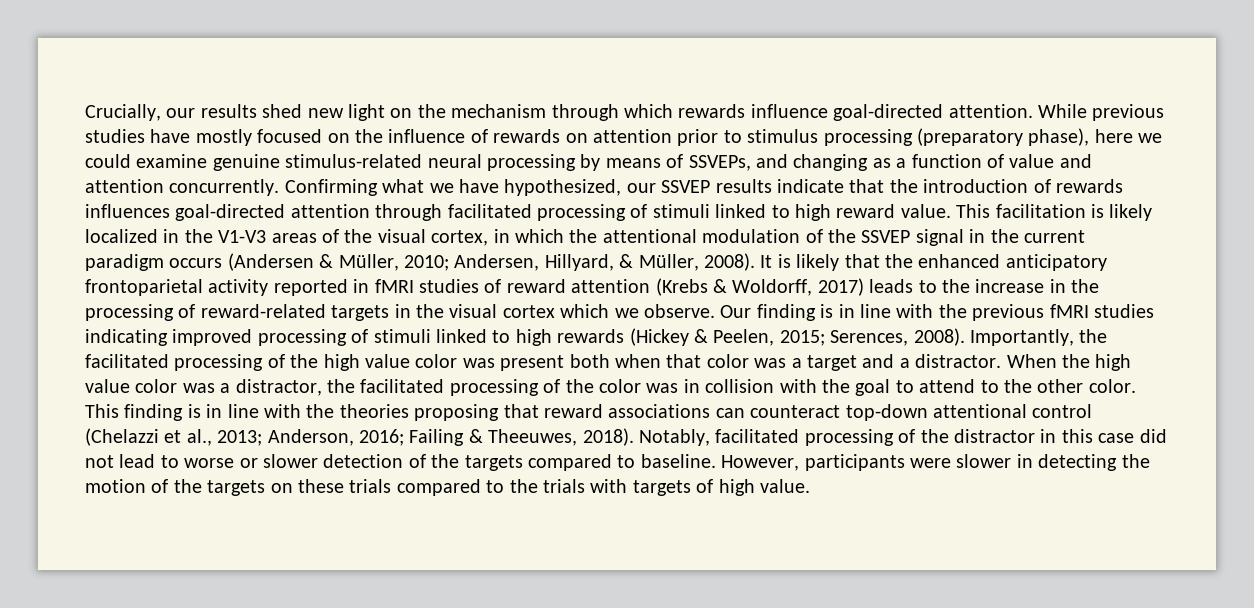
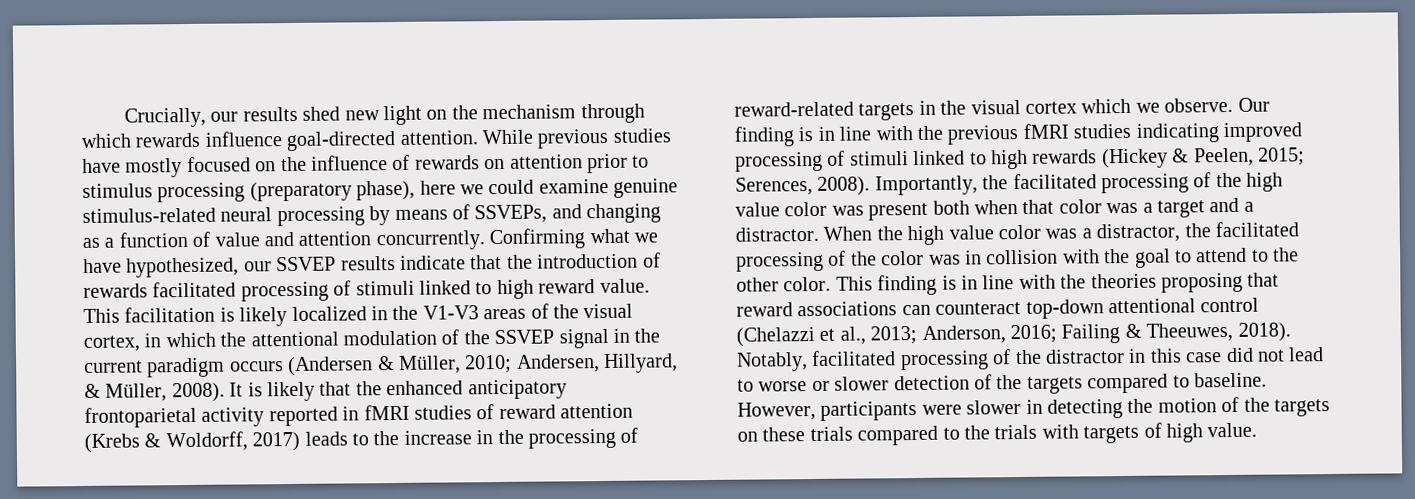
- Confirming what we have hypothesized, our SSVEP results indicate that the introduction of rewards influences goal-directed attention through facilitated processing of stimuli linked to high reward value.
+ Confirming what we have hypothesized, our SSVEP results indicate that the introduction of rewards facilitated processing of stimuli linked to high reward value.

